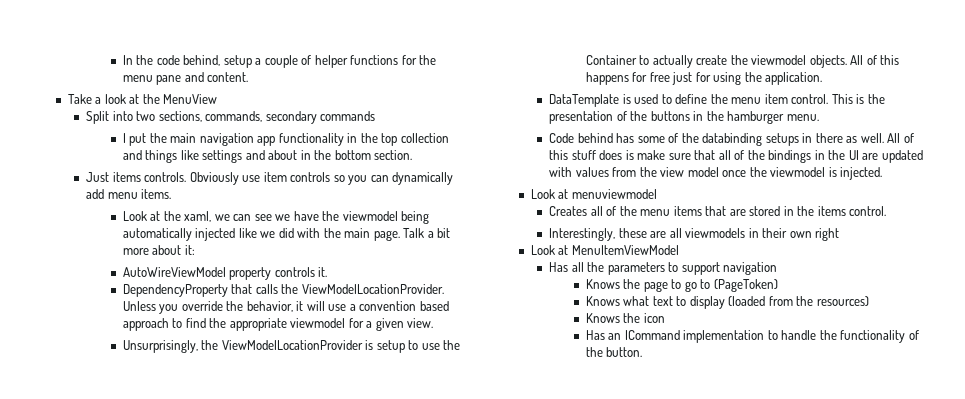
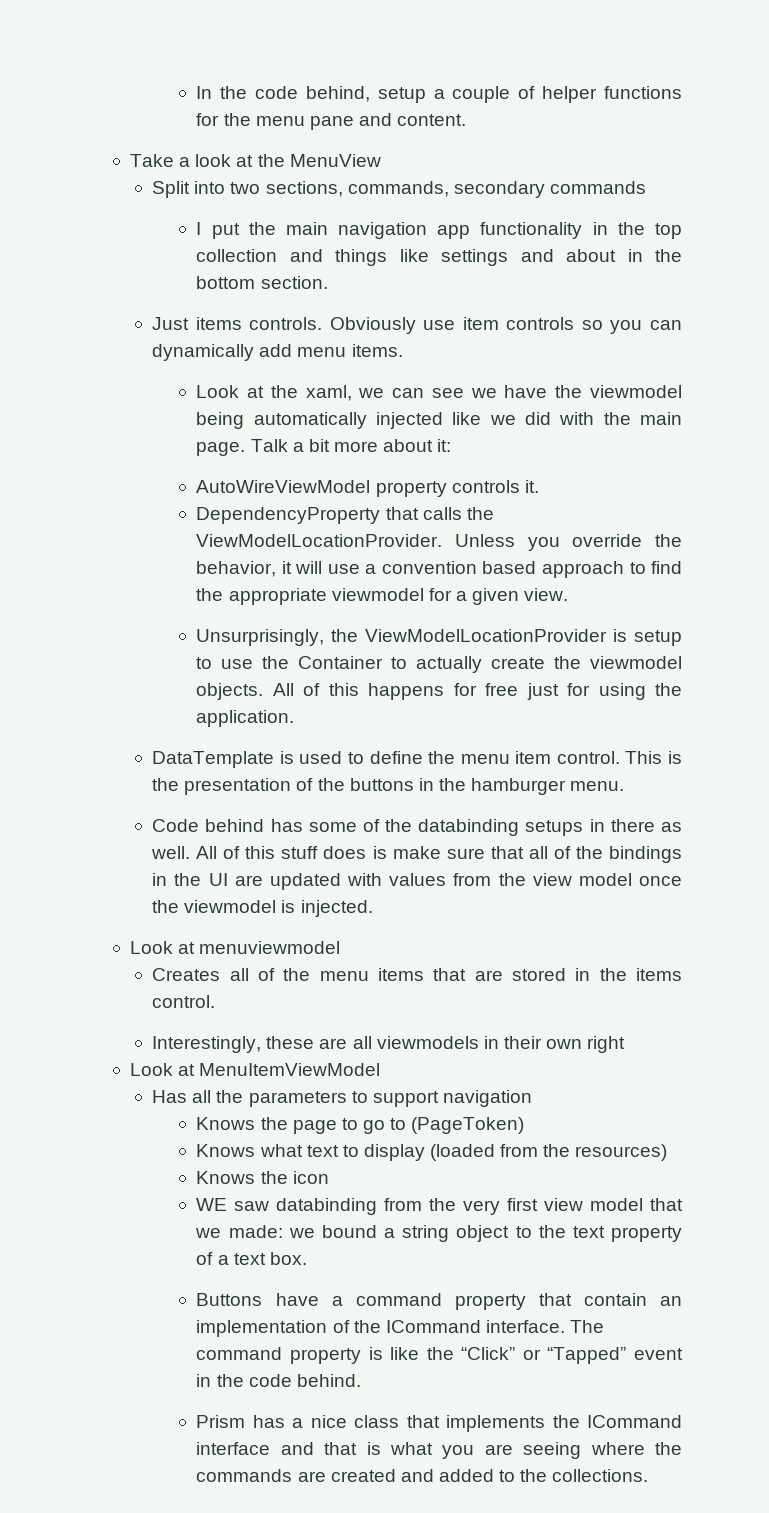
- Has an ICommand implementation to handle the functionality of the button.
+ WE saw databinding from the very first view model that we made: we bound a string object to the text property of a text box.
+ Buttons have a command property that contain an implementation of the ICommand interface. The command property is like the “Click” or “Tapped” event in the code behind.
+ Prism has a nice class that implements the ICommand interface and that is what you are seeing where the commands are created and added to the collections.

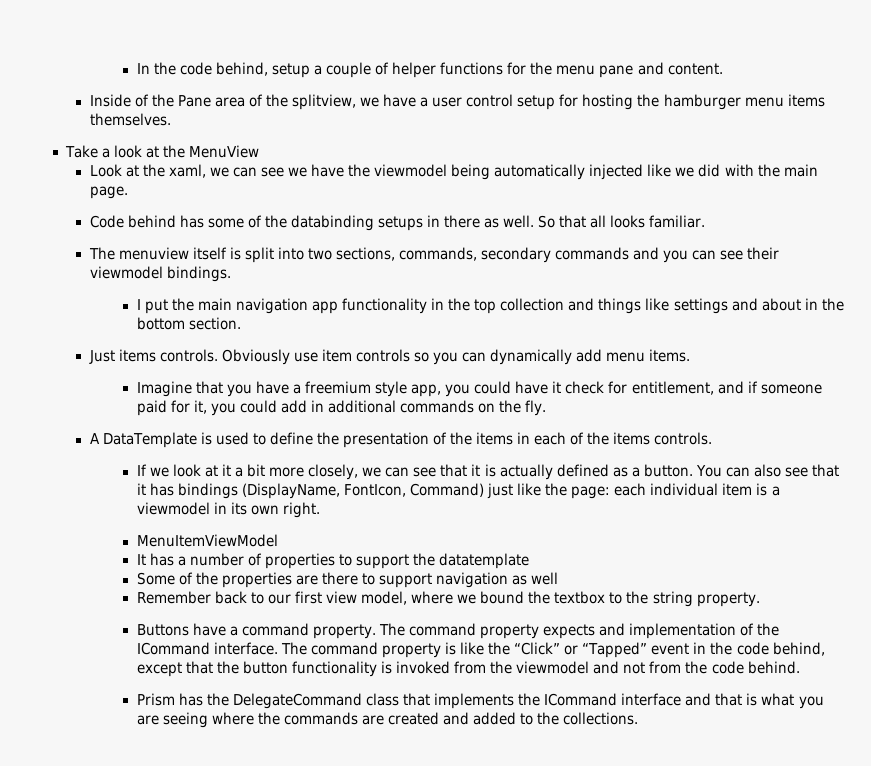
+ Inside of the Pane area of the splitview, we have a user control setup for hosting the hamburger menu items themselves.
- Split into two sections, commands, secondary commands
+ Look at the xaml, we can see we have the viewmodel being automatically injected like we did with the main page.
+ Code behind has some of the databinding setups in there as well. So that all looks familiar.
+ The menuview itself is split into two sections, commands, secondary commands and you can see their viewmodel bindings.
- Look at the xaml, we can see we have the viewmodel being automatically injected like we did with the main page. Talk a bit more about it:
- AutoWireViewModel property controls it.
- DependencyProperty that calls the ViewModelLocationProvider. Unless you override the behavior, it will use a convention based approach to find the appropriate viewmodel for a given view.
- Unsurprisingly, the ViewModelLocationProvider is setup to use the Container to actually create the viewmodel objects. All of this happens for free just for using the application.
- DataTemplate is used to define the menu item control. This is the presentation of the buttons in the hamburger menu.
- Code behind has some of the databinding setups in there as well. All of this stuff does is make sure that all of the bindings in the UI are updated with values from the view model once the viewmodel is injected.
- Look at menuviewmodel
- Creates all of the menu items that are stored in the items control.
- Interestingly, these are all viewmodels in their own right
- Look at MenuItemViewModel
- Has all the parameters to support navigation
- Knows the page to go to (PageToken)
- Knows what text to display (loaded from the resources)
- Knows the icon
- WE saw databinding from the very first view model that we made: we bound a string object to the text property of a text box.
- Buttons have a command property that contain an implementation of the ICommand interface.
+ Imagine that you have a freemium style app, you could have it check for entitlement, and if someone paid for it, you could add in additional commands on the fly.
+ A DataTemplate is used to define the presentation of the items in each of the items controls.
+ If we look at it a bit more closely, we can see that it is actually defined as a button. You can also see that it has bindings (DisplayName, FontIcon, Command) just like the page: each individual item is a viewmodel in its own right.
+ MenuItemViewModel
+ It has a number of properties to support the datatemplate
+ Some of the properties are there to support navigation as well
+ Remember back to our first view model, where we bound the textbox to the string property.
+ Buttons have a command property. The command property expects and implementation of the ICommand interface.
- The command property is like the “Click” or “Tapped” event in the code behind.
+ The command property is like the “Click” or “Tapped” event in the code behind, except that the button functionality is invoked from the viewmodel and not from the code behind.
- Prism has a nice class that implements the ICommand interface and that is what you are seeing where the commands are created and added to the collections.
+ Prism has the DelegateCommand class that implements the ICommand interface and that is what you are seeing where the commands are created and added to the collections.

